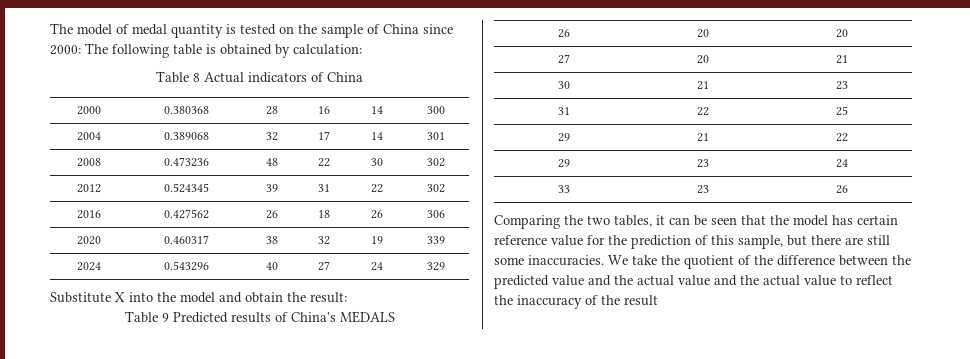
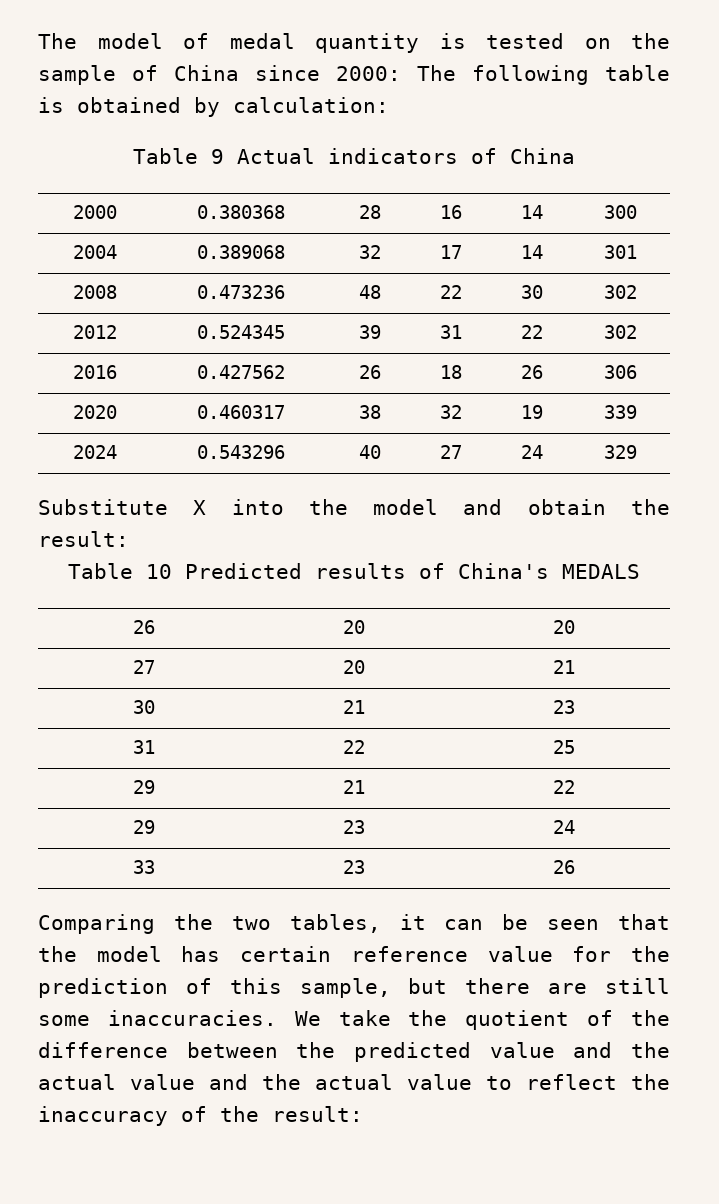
- Table 8 Actual indicators of China
+ Table 9 Actual indicators of China
- Table 9 Predicted results of China's MEDALS
+ Table 10 Predicted results of China's MEDALS
- We take the quotient of the difference between the predicted value and the actual value and the actual value to reflect the inaccuracy of the result
+ We take the quotient of the difference between the predicted value and the actual value and the actual value to reflect the inaccuracy of the result:

